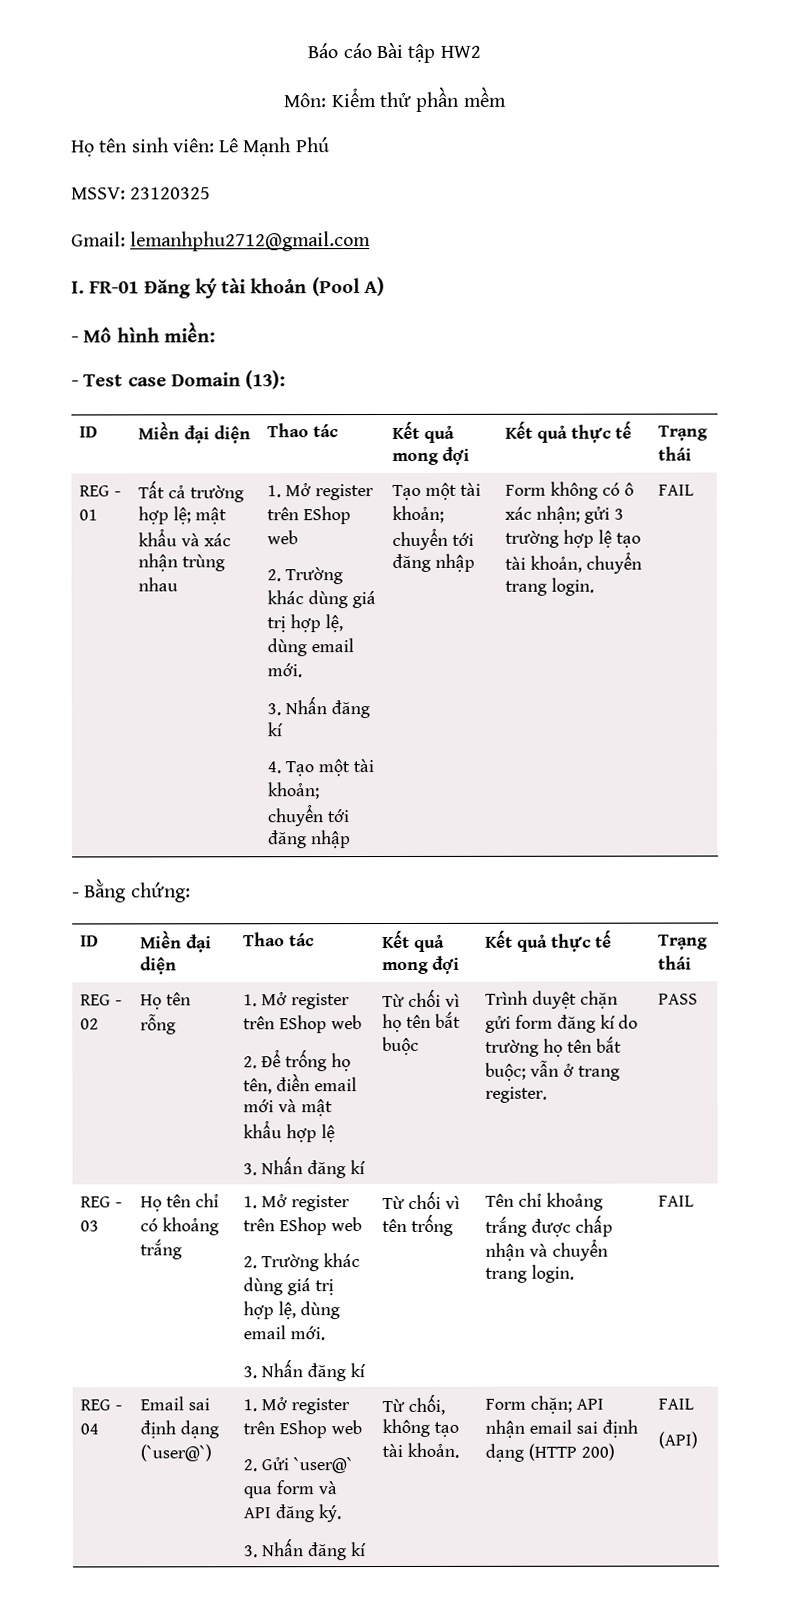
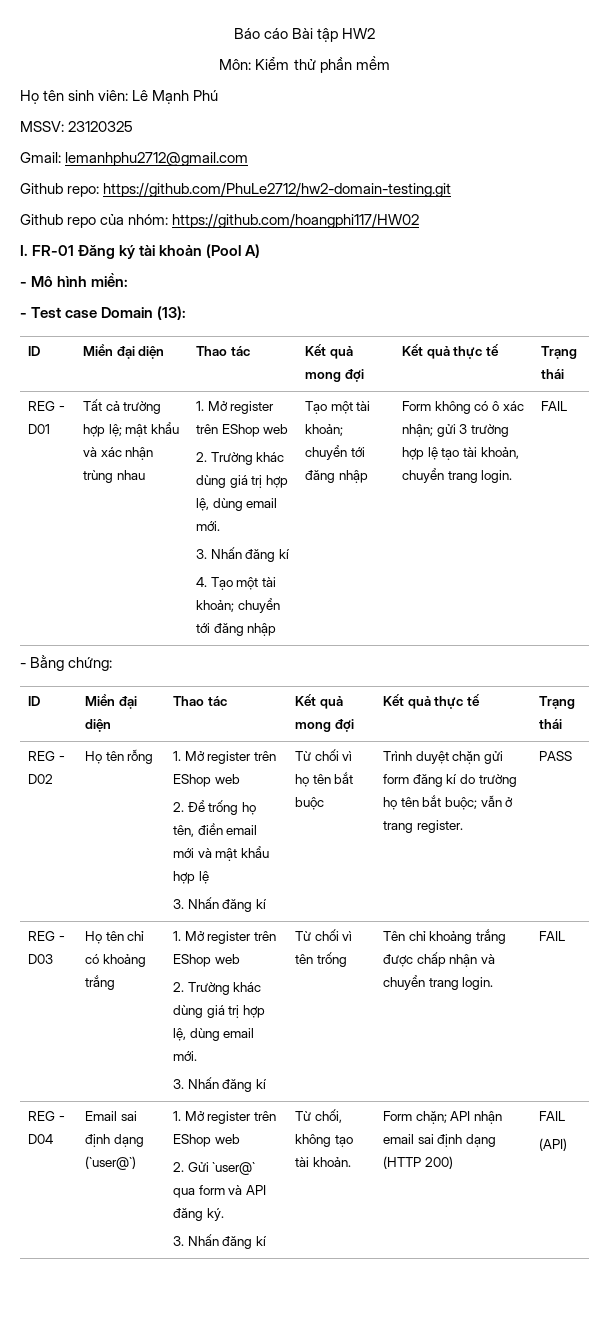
+ Github repo: https://github.com/PhuLe2712/hw2-domain-testing.git
+ Github repo của nhóm: https://github.com/hoangphi117/HW02
- REG - 01
+ REG - D01
- REG - 02
+ REG - D02
- REG - 03
+ REG - D03
- REG - 04
+ REG - D04

